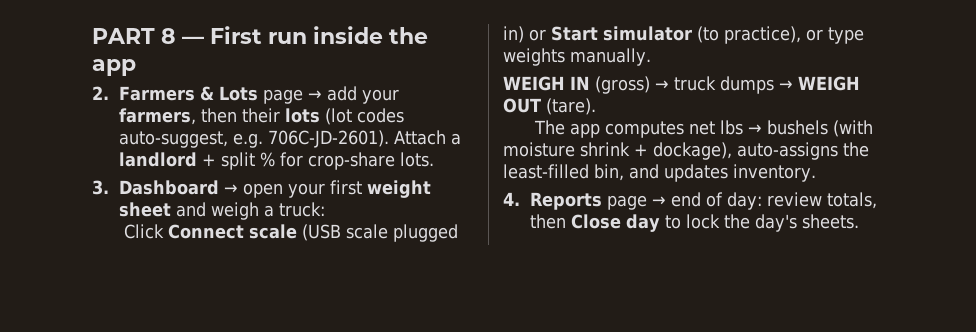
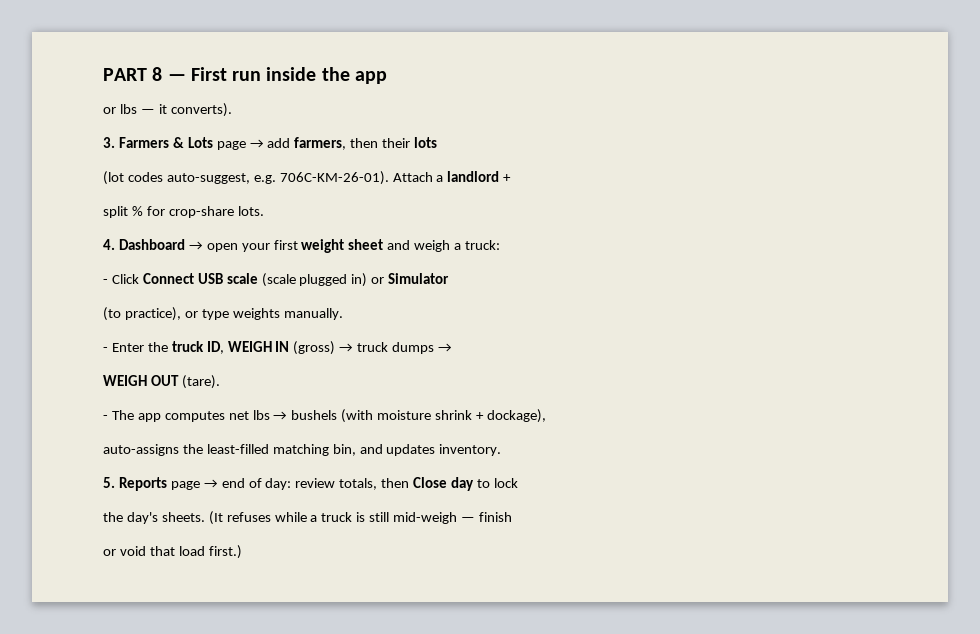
- 2. Farmers & Lots page → add your farmers, then their lots (lot codes auto-suggest, e.g. 706C-JD-2601).
+ or lbs — it converts).
+ 3. Farmers & Lots page → add farmers, then their lots
+ (lot codes auto-suggest, e.g. 706C-KM-26-01).
- Attach a landlord + split % for crop-share lots.
+ Attach a landlord +
+ split % for crop-share lots.
- 3. Dashboard → open your first weight sheet and weigh a truck:
+ 4. Dashboard → open your first weight sheet and weigh a truck:
- Click Connect scale (USB scale plugged in) or Start simulator (to practice), or type weights manually.
+ - Click Connect USB scale (scale plugged in) or Simulator
+ (to practice), or type weights manually.
- WEIGH IN (gross) → truck dumps → WEIGH OUT (tare).
+ - Enter the truck ID, WEIGH IN (gross) → truck dumps →
+ WEIGH OUT (tare).
- The app computes net lbs → bushels (with moisture shrink + dockage), auto-assigns the least-filled bin, and updates inventory.
+ - The app computes net lbs → bushels (with moisture shrink + dockage),
+ auto-assigns the least-filled matching bin, and updates inventory.
- 4. Reports page → end of day: review totals, then Close day to lock the day's sheets.
+ 5. Reports page → end of day: review totals, then Close day to lock
+ the day's sheets.
+ (It refuses while a truck is still mid-weigh — finish
+ or void that load first.)

